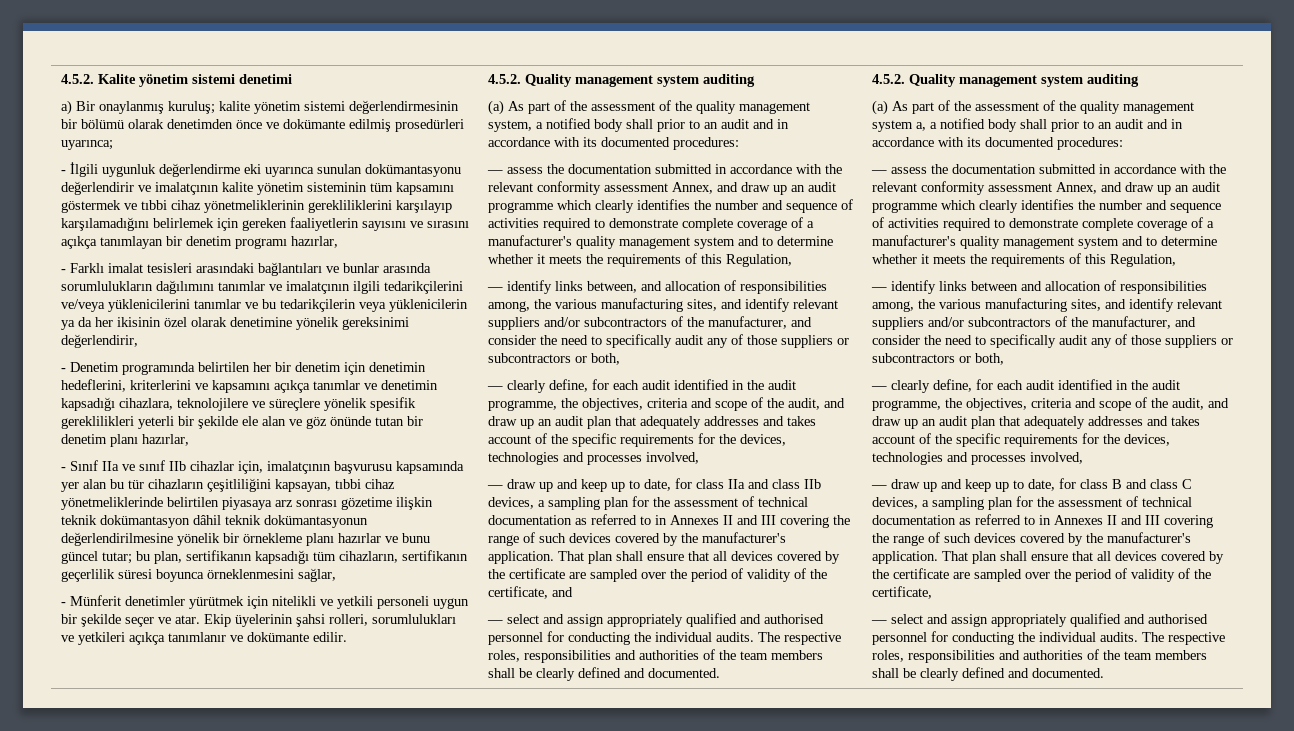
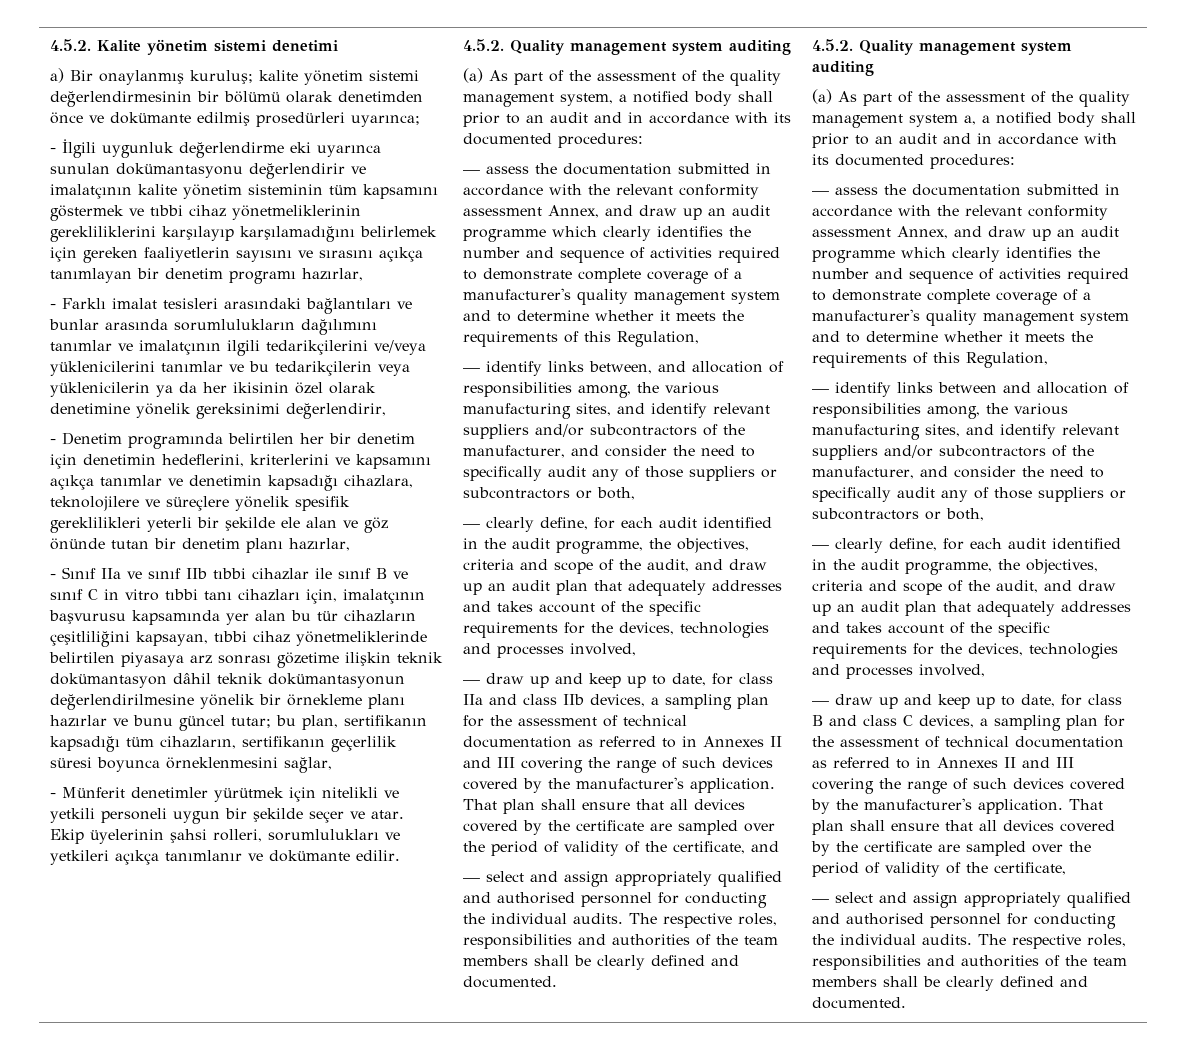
- - Sınıf IIa ve sınıf IIb cihazlar için, imalatçının başvurusu kapsamında yer alan bu tür cihazların çeşitliliğini kapsayan, tıbbi cihaz yönetmeliklerinde belirtilen piyasaya arz sonrası gözetime ilişkin teknik dokümantasyon dâhil teknik dokümantasyonun değerlendirilmesine yönelik bir örnekleme planı hazırlar ve bunu güncel tutar; bu plan, sertifikanın kapsadığı tüm cihazların, sertifikanın geçerlilik süresi boyunca örneklenmesini sağlar,
+ - Sınıf IIa ve sınıf IIb tıbbi cihazlar ile sınıf B ve sınıf C in vitro tıbbi tanı cihazları için, imalatçının başvurusu kapsamında yer alan bu tür cihazların çeşitliliğini kapsayan, tıbbi cihaz yönetmeliklerinde belirtilen piyasaya arz sonrası gözetime ilişkin teknik dokümantasyon dâhil teknik dokümantasyonun değerlendirilmesine yönelik bir örnekleme planı hazırlar ve bunu güncel tutar; bu plan, sertifikanın kapsadığı tüm cihazların, sertifikanın geçerlilik süresi boyunca örneklenmesini sağlar,

